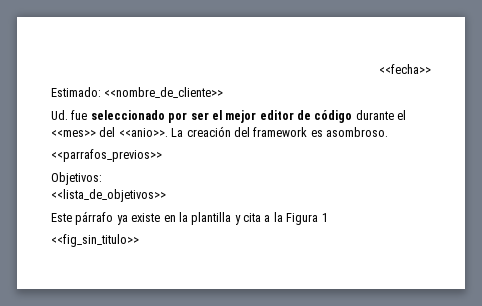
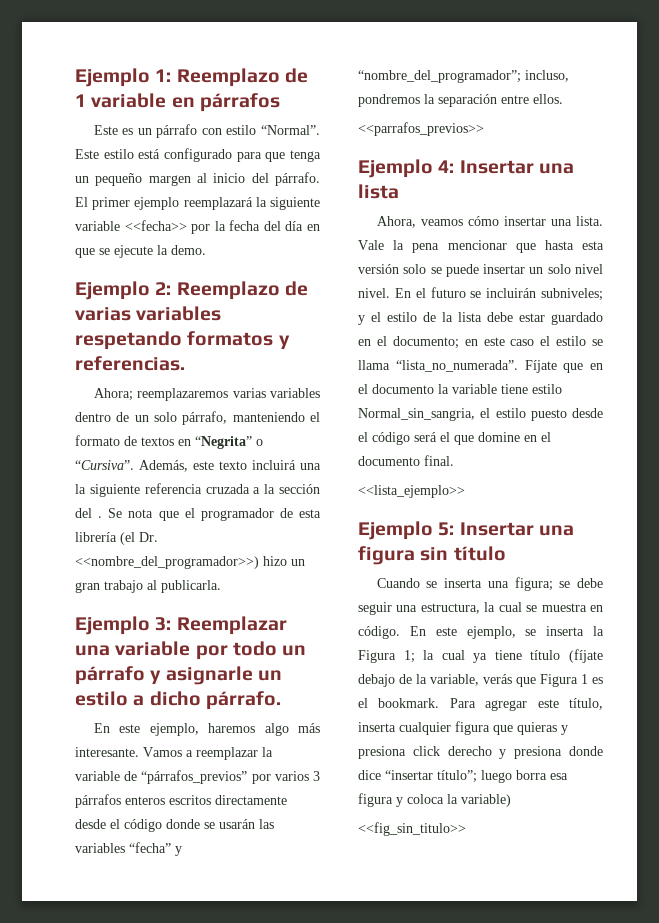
- <<fecha>>
- Estimado: <<nombre_de_cliente>>
- Ud. fue seleccionado por ser el mejor editor de código durante el <<mes>> del <<anio>>. La creación del framework es asombroso.
+ Ejemplo 1: Reemplazo de 1 variable en párrafos
+ Este es un párrafo con estilo “Normal”. Este estilo está configurado para que tenga un pequeño margen al inicio del párrafo. El primer ejemplo reemplazará la siguiente variable <<fecha>> por la fecha del día en que se ejecute la demo.
+ Ejemplo 2: Reemplazo de varias variables respetando formatos y referencias.
+ Ahora; reemplazaremos varias variables dentro de un solo párrafo, manteniendo el formato de textos en “Negrita” o “Cursiva”. Además, este texto incluirá una la siguiente referencia cruzada a la sección del . Se nota que el programador de esta librería (el Dr. <<nombre_del_programador>>) hizo un gran trabajo al publicarla.
+ Ejemplo 3: Reemplazar una variable por todo un párrafo y asignarle un estilo a dicho párrafo.
+ En este ejemplo, haremos algo más interesante. Vamos a reemplazar la variable de “párrafos_previos” por varios 3 párrafos enteros escritos directamente desde el código donde se usarán las variables “fecha” y “nombre_del_programador”; incluso, pondremos la separación entre ellos.
  <<parrafos_previos>>
- Objetivos:
- <<lista_de_objetivos>>
- Este párrafo ya existe en la plantilla y cita a la Figura 1
+ Ejemplo 4: Insertar una lista
+ Ahora, veamos cómo insertar una lista. Vale la pena mencionar que hasta esta versión solo se puede insertar un solo nivel nivel. En el futuro se incluirán subniveles; y el estilo de la lista debe estar guardado en el documento; en este caso el estilo se llama “lista_no_numerada”. Fíjate que en el documento la variable tiene estilo Normal_sin_sangria, el estilo puesto desde el código será el que domine en el documento final.
+ <<lista_ejemplo>>
+ Ejemplo 5: Insertar una figura sin título
+ Cuando se inserta una figura; se debe seguir una estructura, la cual se muestra en código. En este ejemplo, se inserta la Figura 1; la cual ya tiene título (fíjate debajo de la variable, verás que Figura 1 es el bookmark. Para agregar este título, inserta cualquier figura que quieras y presiona click derecho y presiona donde dice “insertar título”; luego borra esa figura y coloca la variable)

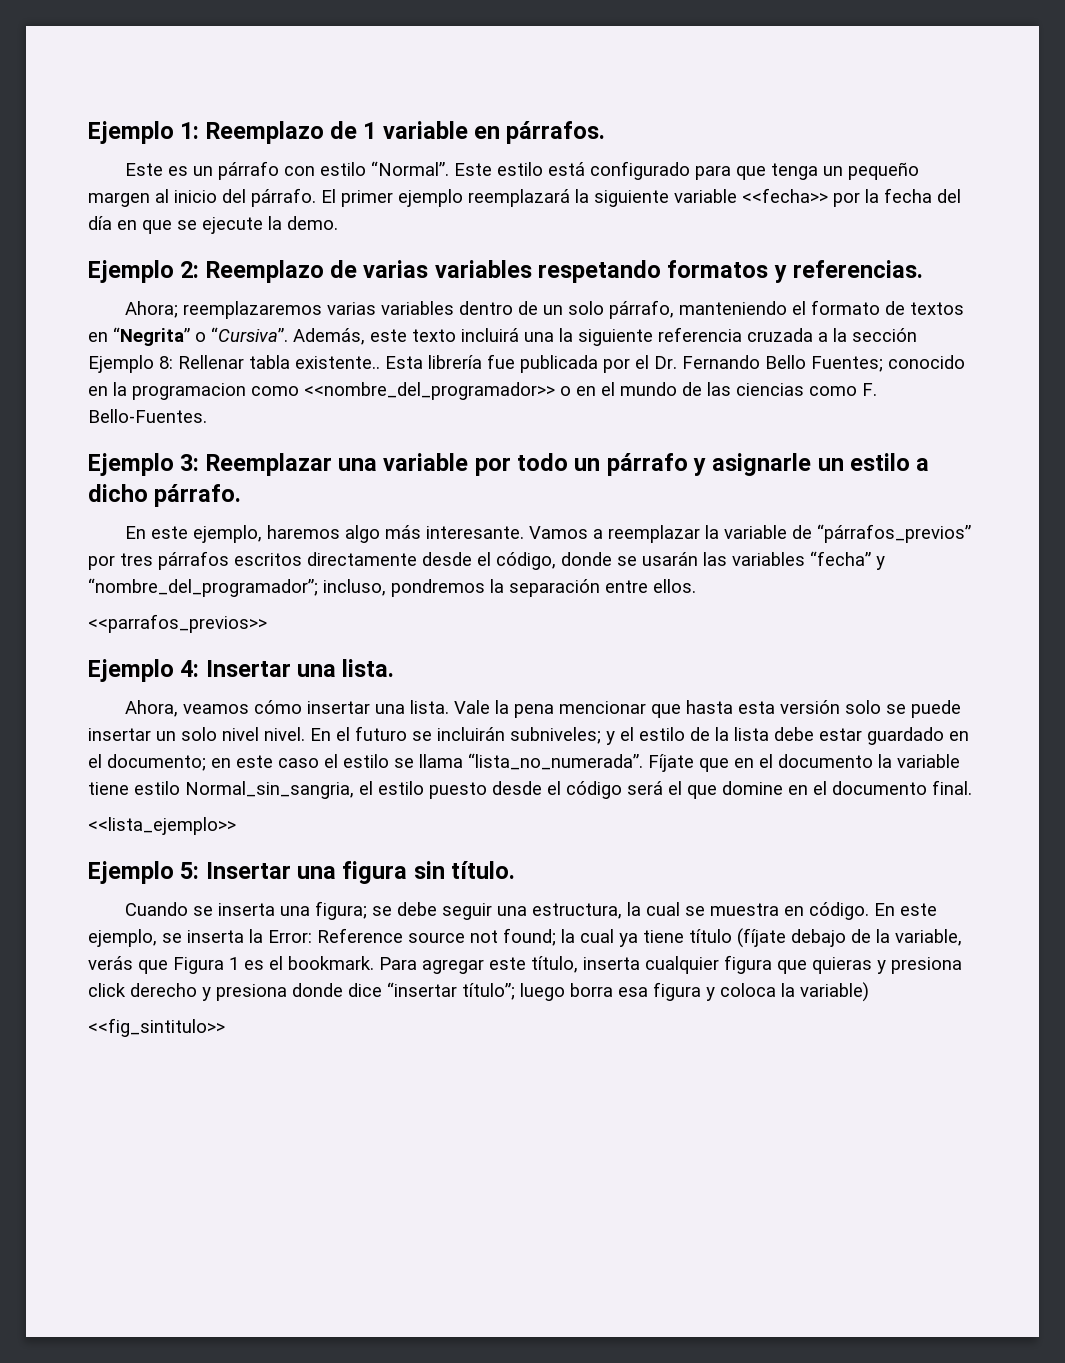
- Ejemplo 1: Reemplazo de 1 variable en párrafos
+ Ejemplo 1: Reemplazo de 1 variable en párrafos.
- Además, este texto incluirá una la siguiente referencia cruzada a la sección del . Se nota que el programador de esta librería (el Dr. <<nombre_del_programador>>) hizo un gran trabajo al publicarla.
+ Además, este texto incluirá una la siguiente referencia cruzada a la sección Ejemplo 8: Rellenar tabla existente.. Esta librería fue publicada por el Dr. Fernando Bello Fuentes; conocido en la programacion como <<nombre_del_programador>> o en el mundo de las ciencias como F. Bello-Fuentes.
- Vamos a reemplazar la variable de “párrafos_previos” por varios 3 párrafos enteros escritos directamente desde el código donde se usarán las variables “fecha” y “nombre_del_programador”; incluso, pondremos la separación entre ellos.
+ Vamos a reemplazar la variable de “párrafos_previos” por tres párrafos escritos directamente desde el código, donde se usarán las variables “fecha” y “nombre_del_programador”; incluso, pondremos la separación entre ellos.
- Ejemplo 4: Insertar una lista
+ Ejemplo 4: Insertar una lista.
- Ejemplo 5: Insertar una figura sin título
+ Ejemplo 5: Insertar una figura sin título.
- En este ejemplo, se inserta la Figura 1; la cual ya tiene título (fíjate debajo de la variable, verás que Figura 1 es el bookmark.
+ En este ejemplo, se inserta la Error: Reference source not found; la cual ya tiene título (fíjate debajo de la variable, verás que Figura 1 es el bookmark.
- <<fig_sin_titulo>>
+ <<fig_sintitulo>>

